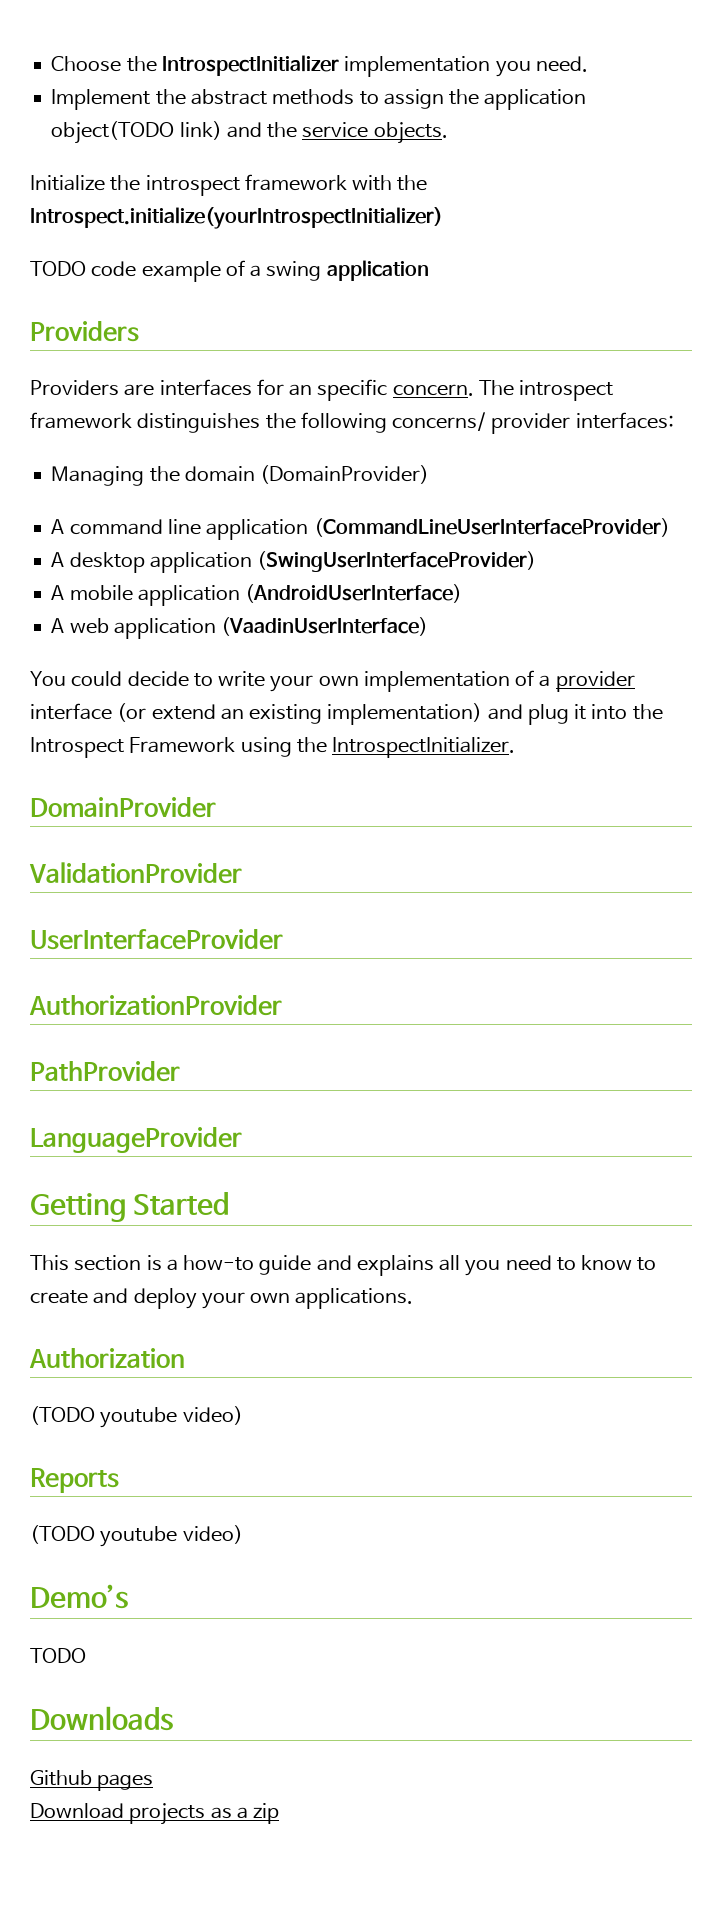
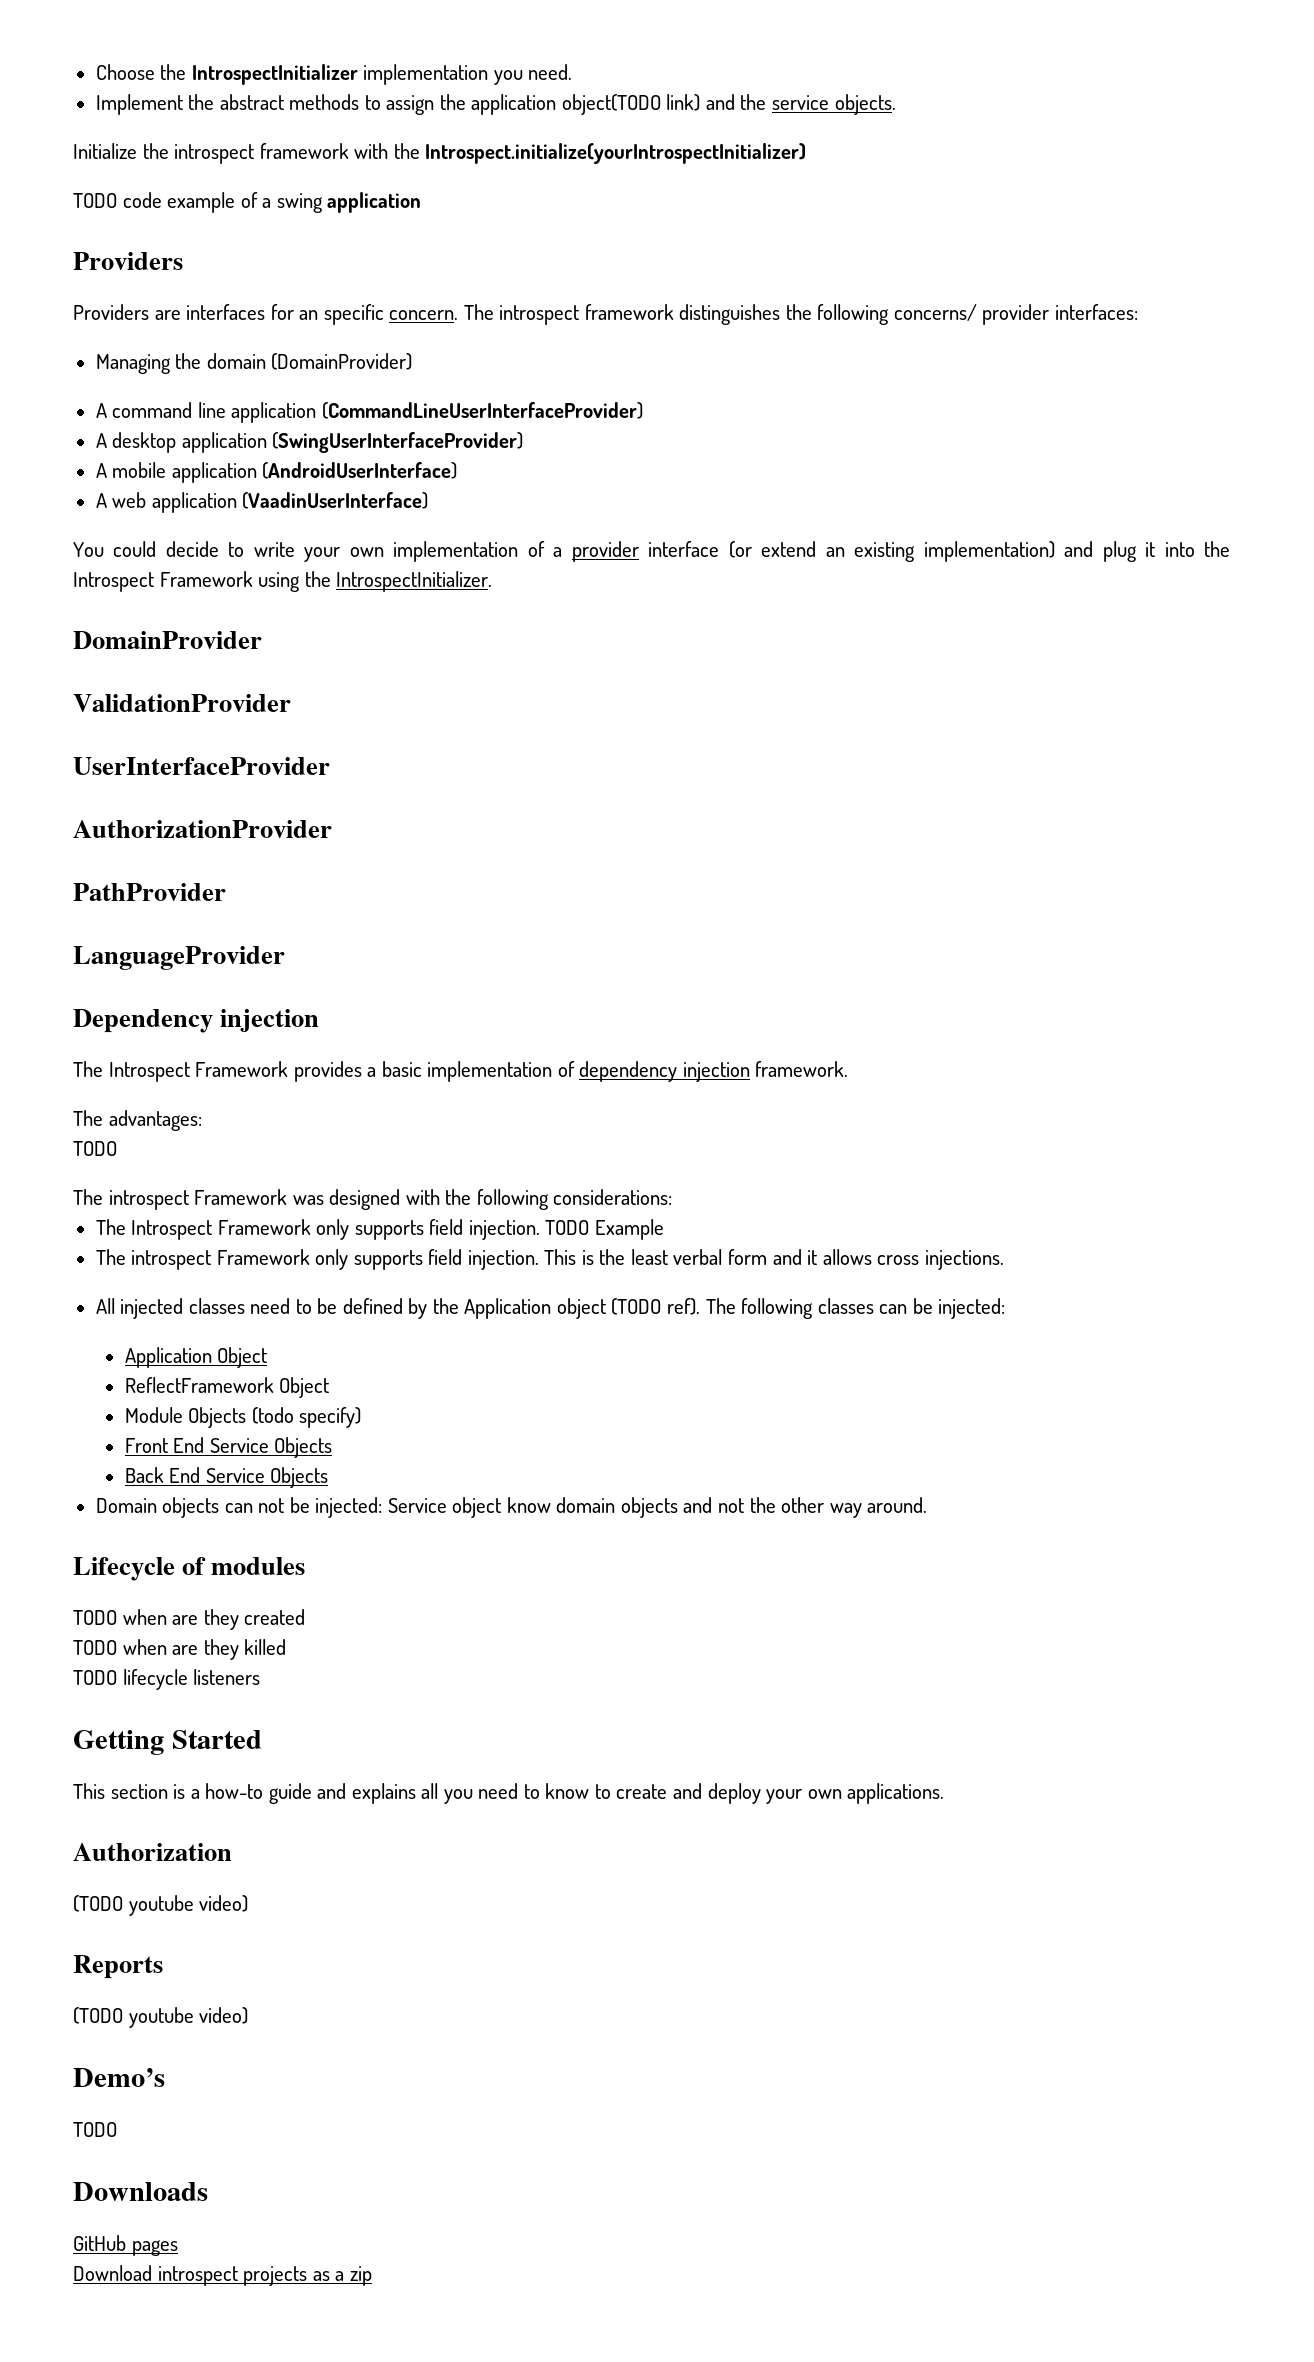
+ Dependency injection
+ The Introspect Framework provides a basic implementation of dependency injection framework.
+ The advantages:
+ TODO
+ The introspect Framework was designed with the following considerations:
+ The Introspect Framework only supports field injection. TODO Example
+ The introspect Framework only supports field injection. This is the least verbal form and it allows cross injections.
+ All injected classes need to be defined by the Application object (TODO ref). The following classes can be injected:
+ Application Object
+ ReflectFramework Object
+ Module Objects (todo specify)
+ Front End Service Objects
+ Back End Service Objects
+ Domain objects can not be injected: Service object know domain objects and not the other way around.
+ Lifecycle of modules
+ TODO when are they created
+ TODO when are they killed
+ TODO lifecycle listeners
- Github pages
+ GitHub pages
- Download projects as a zip
+ Download introspect projects as a zip

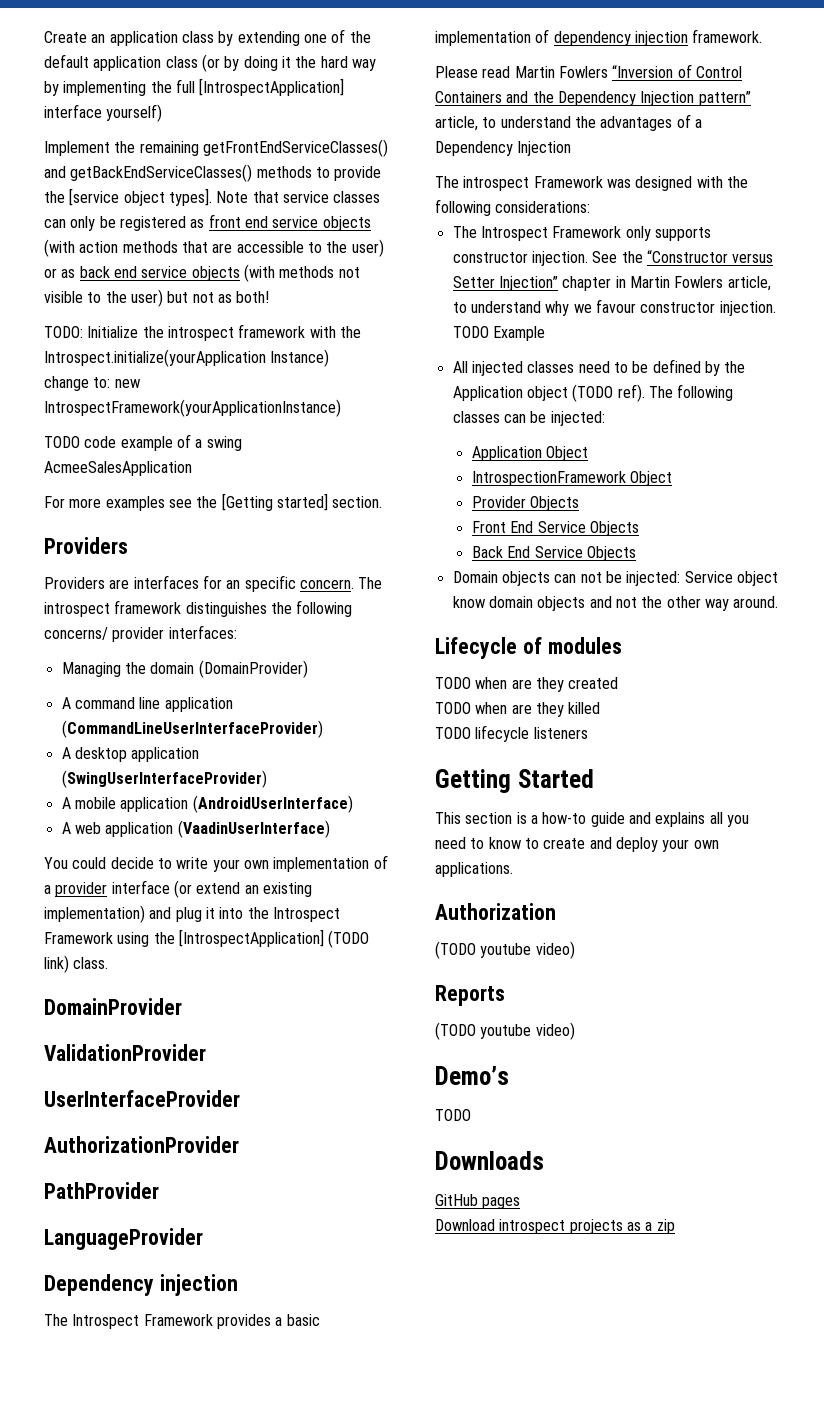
- Choose the IntrospectInitializer implementation you need.
- Implement the abstract methods to assign the application object(TODO link) and the service objects.
- Initialize the introspect framework with the Introspect.initialize(yourIntrospectInitializer)
+ Create an application class by extending one of the default application class (or by doing it the hard way by implementing the full [IntrospectApplication] interface yourself)
+ Implement the remaining getFrontEndServiceClasses() and getBackEndServiceClasses() methods to provide the [service object types]. Note that service classes can only be registered as front end service objects (with action methods that are accessible to the user) or as back end service objects (with methods not visible to the user) but not as both!
+ TODO: Initialize the introspect framework with the Introspect.initialize(yourApplication Instance)
+ change to: new IntrospectFramework(yourApplicationInstance)
- TODO code example of a swing application
+ TODO code example of a swing AcmeeSalesApplication
+ For more examples see the [Getting started] section.
- You could decide to write your own implementation of a provider interface (or extend an existing implementation) and plug it into the Introspect Framework using the IntrospectInitializer.
+ You could decide to write your own implementation of a provider interface (or extend an existing implementation) and plug it into the Introspect Framework using the [IntrospectApplication] (TODO link) class.
- The advantages:
- TODO
+ Please read Martin Fowlers “Inversion of Control Containers and the Dependency Injection pattern” article, to understand the advantages of a Dependency Injection
- The Introspect Framework only supports field injection. TODO Example
- The introspect Framework only supports field injection. This is the least verbal form and it allows cross injections.
+ The Introspect Framework only supports constructor injection. See the “Constructor versus Setter Injection” chapter in Martin Fowlers article, to understand why we favour constructor injection. TODO Example
- ReflectFramework Object
- Module Objects (todo specify)
+ IntrospectionFramework Object
+ Provider Objects

